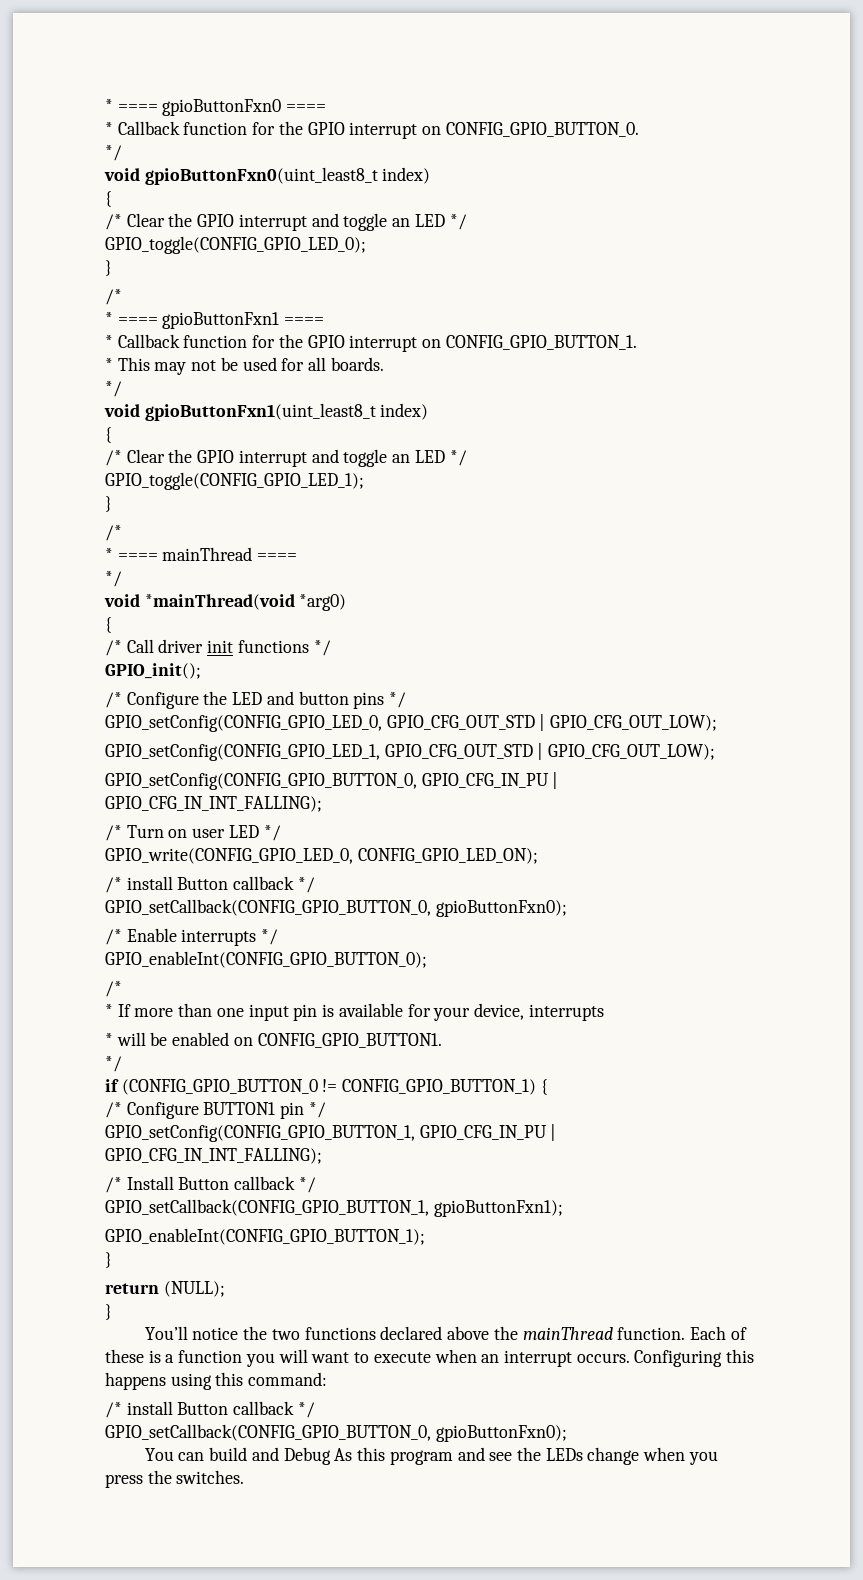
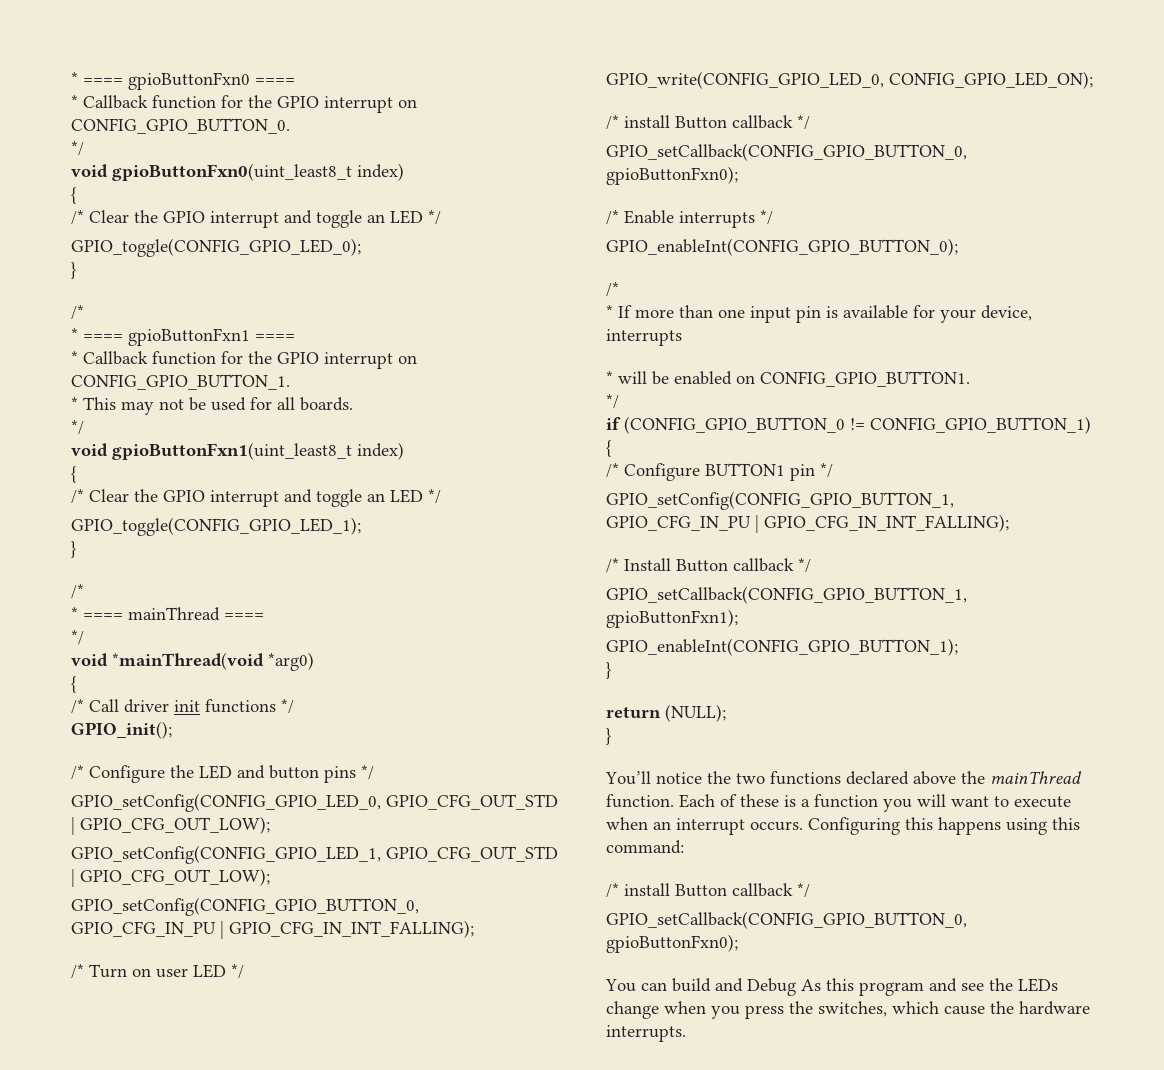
- You can build and Debug As this program and see the LEDs change when you press the switches.
+ You can build and Debug As this program and see the LEDs change when you press the switches, which cause the hardware interrupts.

